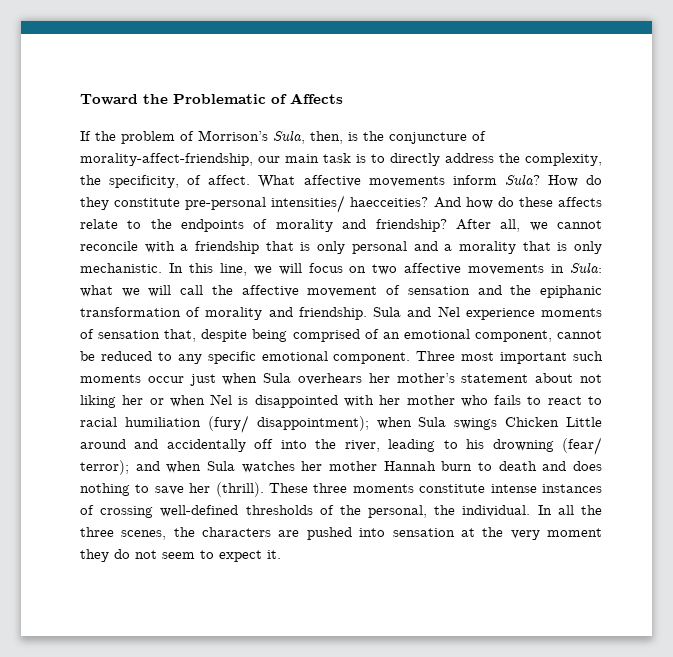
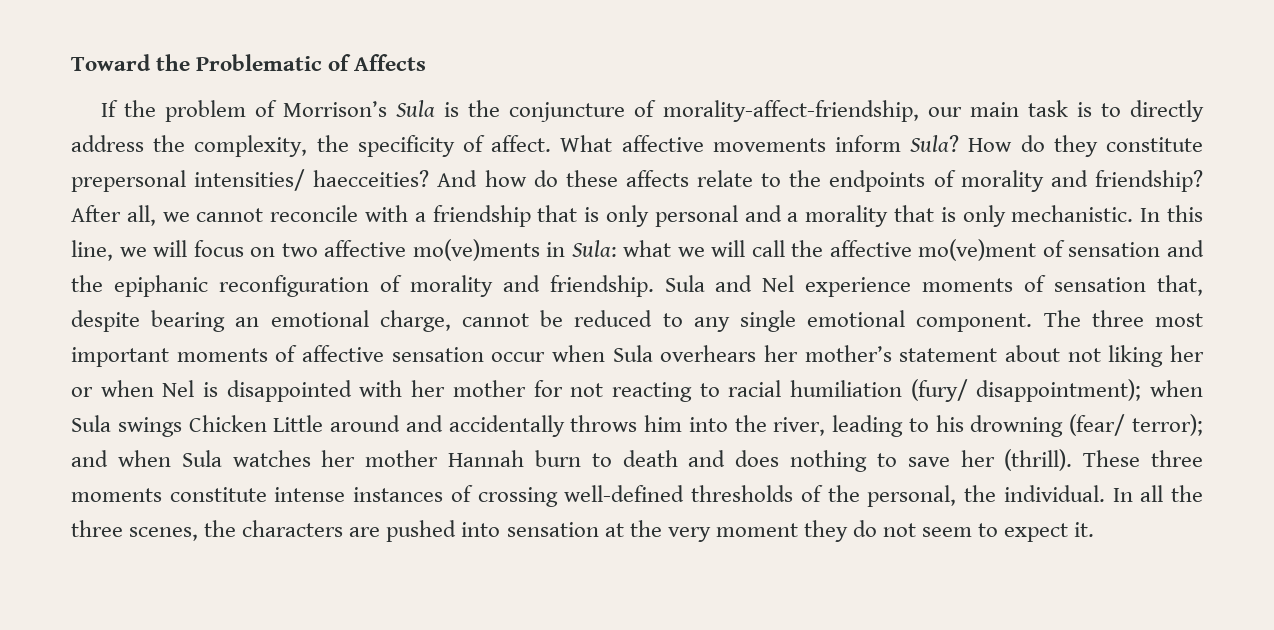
- If the problem of Morrison’s Sula, then, is the conjuncture of morality-affect-friendship, our main task is to directly address the complexity, the specificity, of affect.
+ If the problem of Morrison’s Sula is the conjuncture of morality-affect-friendship, our main task is to directly address the complexity, the specificity of affect.
- How do they constitute pre-personal intensities/ haecceities?
+ How do they constitute prepersonal intensities/ haecceities?
- In this line, we will focus on two affective movements in Sula: what we will call the affective movement of sensation and the epiphanic transformation of morality and friendship.
+ In this line, we will focus on two affective mo(ve)ments in Sula: what we will call the affective mo(ve)ment of sensation and the epiphanic reconfiguration of morality and friendship.
- Sula and Nel experience moments of sensation that, despite being comprised of an emotional component, cannot be reduced to any specific emotional component.
+ Sula and Nel experience moments of sensation that, despite bearing an emotional charge, cannot be reduced to any single emotional component.
- Three most important such moments occur just when Sula overhears her mother’s statement about not liking her or when Nel is disappointed with her mother who fails to react to racial humiliation (fury/ disappointment); when Sula swings Chicken Little around and accidentally off into the river, leading to his drowning (fear/ terror); and when Sula watches her mother Hannah burn to death and does nothing to save her (thrill).
+ The three most important moments of affective sensation occur when Sula overhears her mother’s statement about not liking her or when Nel is disappointed with her mother for not reacting to racial humiliation (fury/ disappointment); when Sula swings Chicken Little around and accidentally throws him into the river, leading to his drowning (fear/ terror); and when Sula watches her mother Hannah burn to death and does nothing to save her (thrill).

